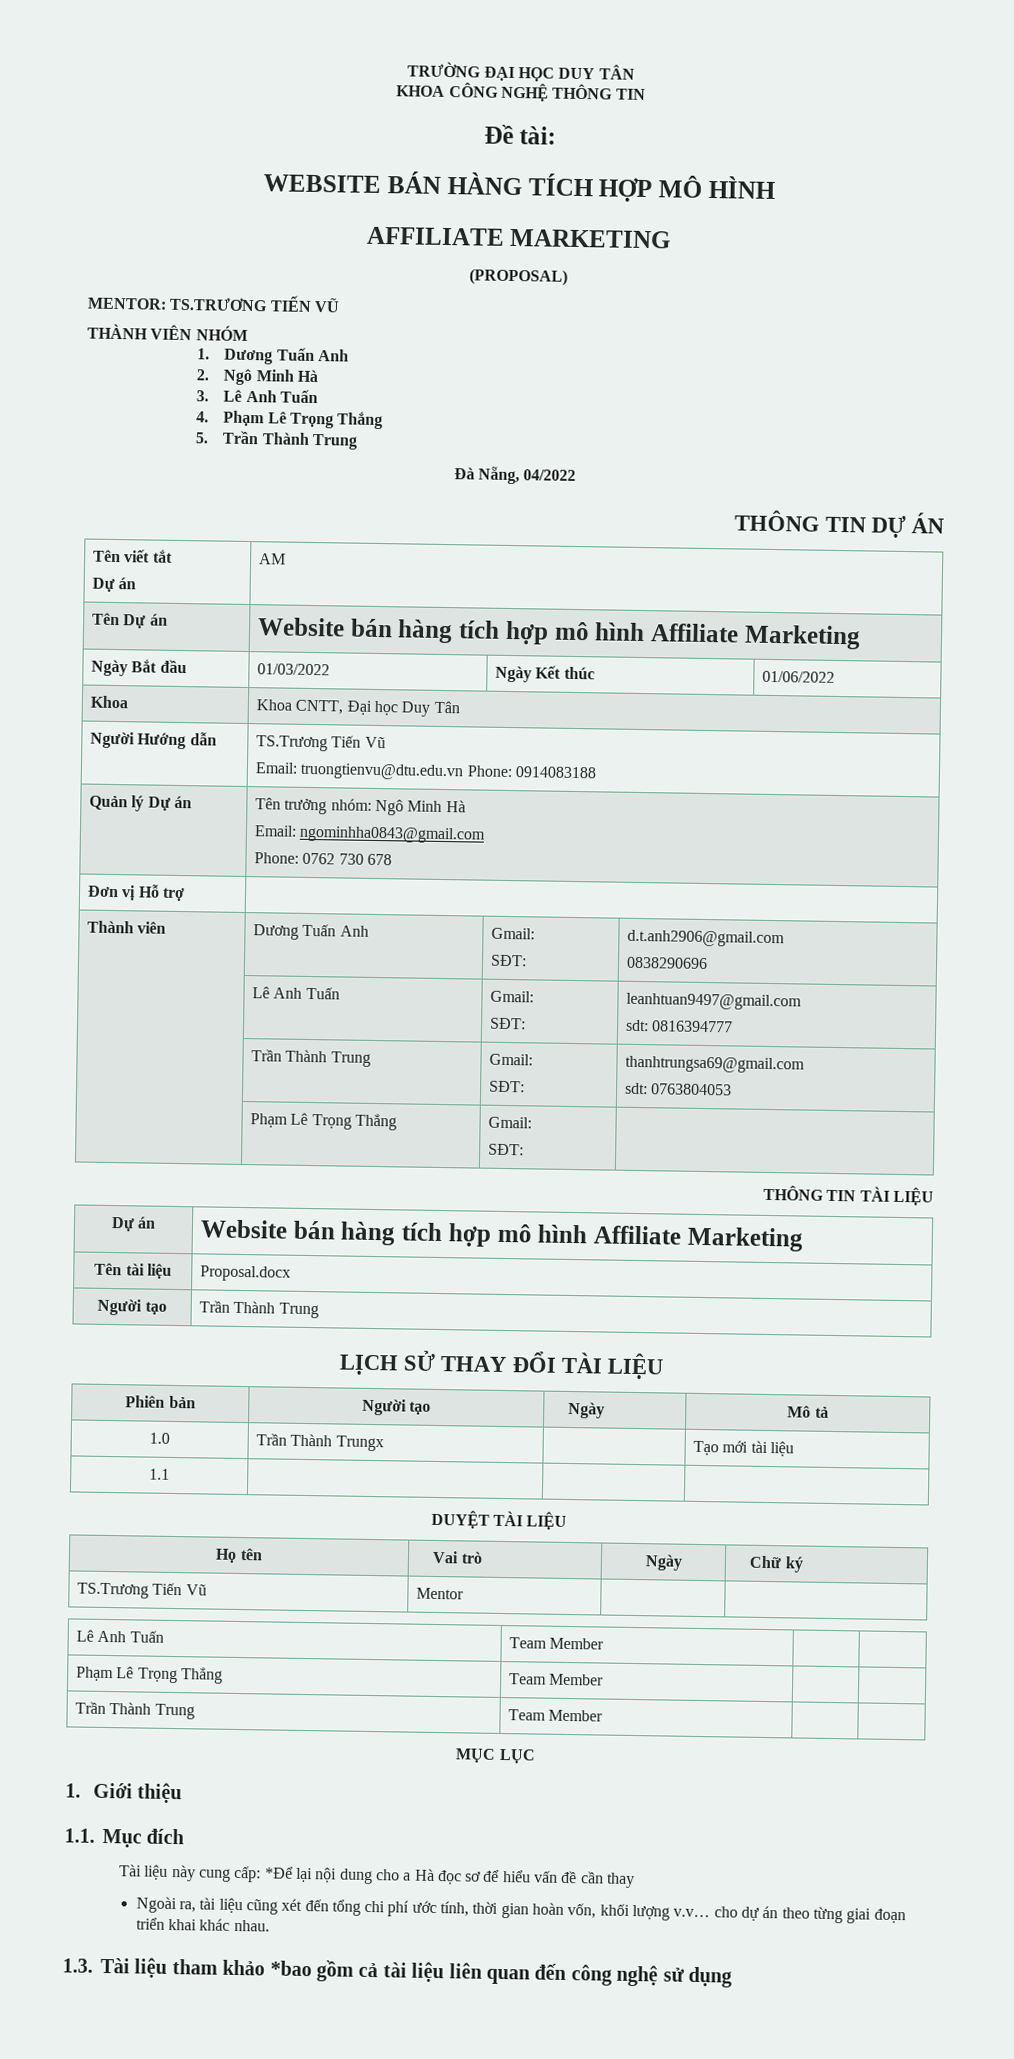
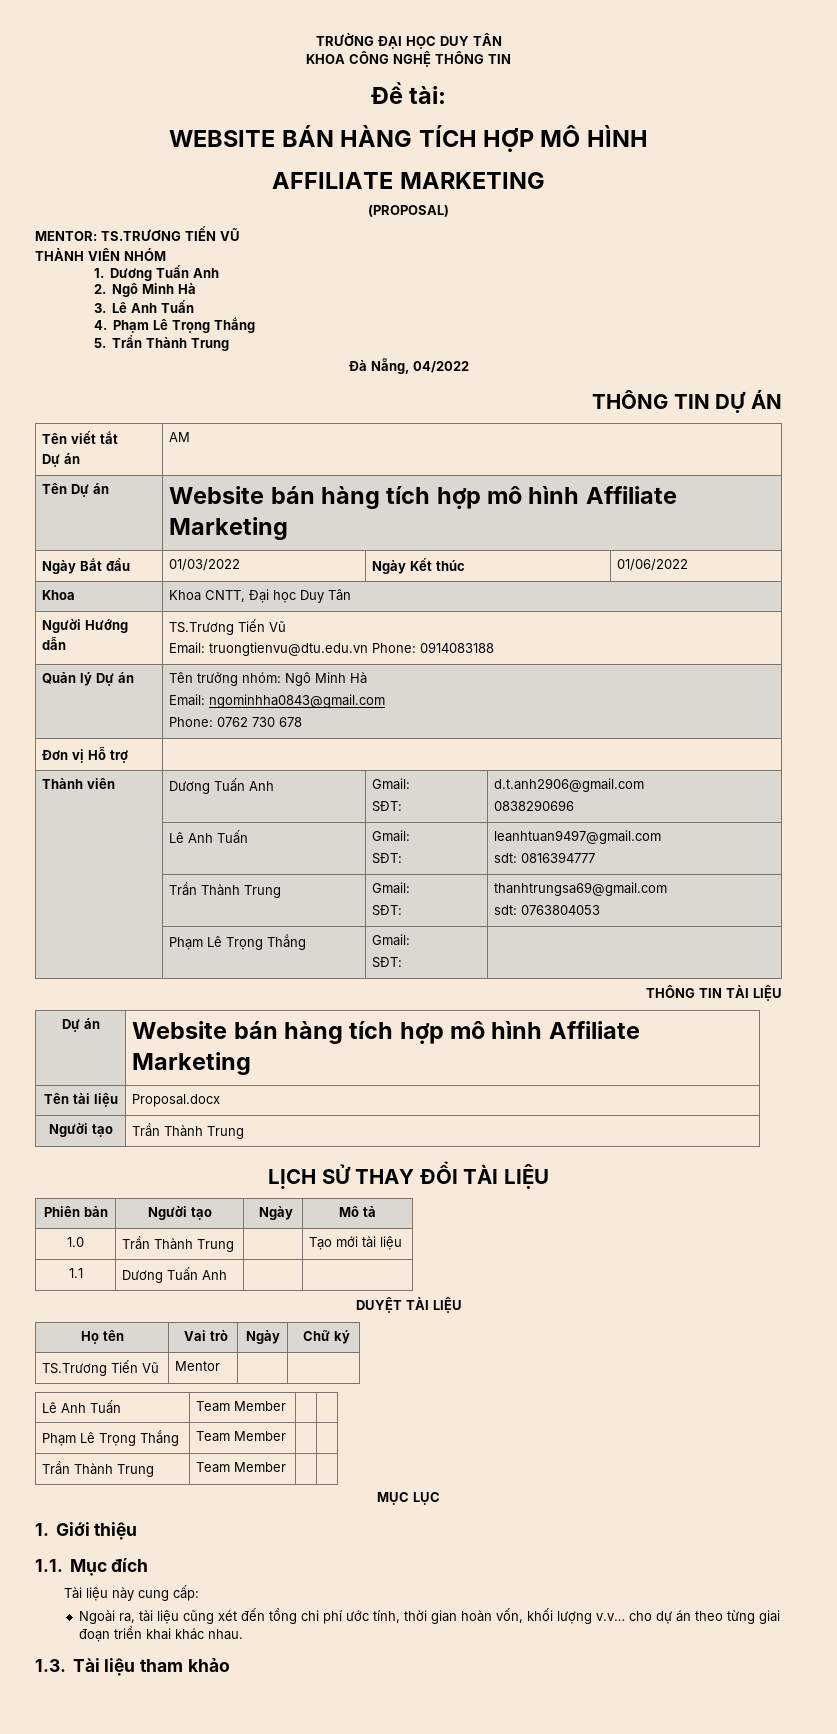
- 1.0 | Trần Thành Trungx | | Tạo mới tài liệu
+ 1.0 | Trần Thành Trung | | Tạo mới tài liệu
- 1.1 | | |
+ 1.1 | Dương Tuấn Anh | |
- Tài liệu này cung cấp: *Để lại nội dung cho a Hà đọc sơ để hiểu vấn đề cần thay
+ Tài liệu này cung cấp:
- 1.3. Tài liệu tham khảo *bao gồm cả tài liệu liên quan đến công nghệ sử dụng
+ 1.3. Tài liệu tham khảo

